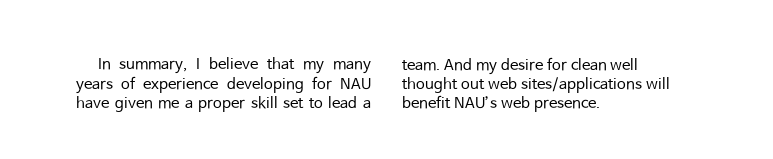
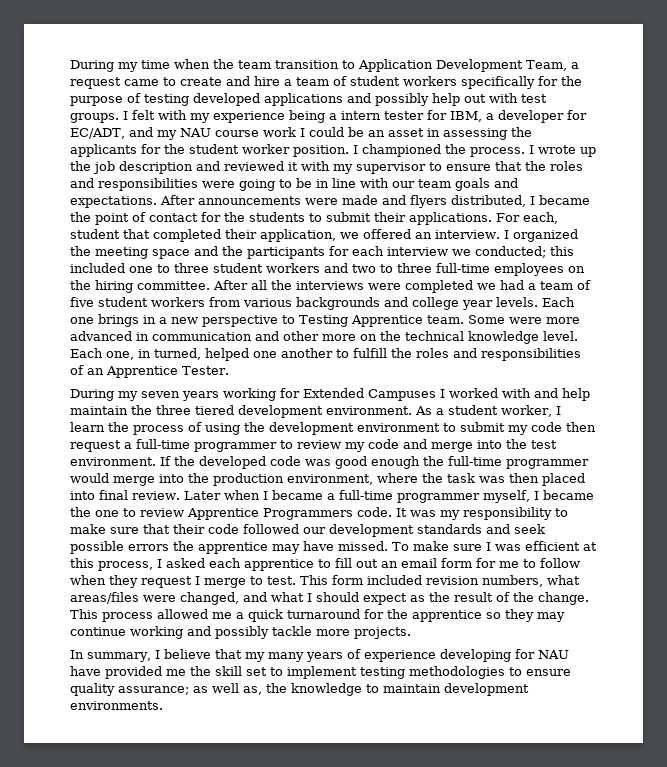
+ During my time when the team transition to Application Development Team, a request came to create and hire a team of student workers specifically for the purpose of testing developed applications and possibly help out with test groups. I felt with my experience being a intern tester for IBM, a developer for EC/ADT, and my NAU course work I could be an asset in assessing the applicants for the student worker position. I championed the process. I wrote up the job description and reviewed it with my supervisor to ensure that the roles and responsibilities were going to be in line with our team goals and expectations. After announcements were made and flyers distributed, I became the point of contact for the students to submit their applications. For each, student that completed their application, we offered an interview. I organized the meeting space and the participants for each interview we conducted; this included one to three student workers and two to three full-time employees on the hiring committee. After all the interviews were completed we had a team of five student workers from various backgrounds and college year levels. Each one brings in a new perspective to Testing Apprentice team. Some were more advanced in communication and other more on the technical knowledge level. Each one, in turned, helped one another to fulfill the roles and responsibilities of an Apprentice Tester.
+ During my seven years working for Extended Campuses I worked with and help maintain the three tiered development environment. As a student worker, I learn the process of using the development environment to submit my code then request a full-time programmer to review my code and merge into the test environment. If the developed code was good enough the full-time programmer would merge into the production environment, where the task was then placed into final review. Later when I became a full-time programmer myself, I became the one to review Apprentice Programmers code. It was my responsibility to make sure that their code followed our development standards and seek possible errors the apprentice may have missed. To make sure I was efficient at this process, I asked each apprentice to fill out an email form for me to follow when they request I merge to test. This form included revision numbers, what areas/files were changed, and what I should expect as the result of the change. This process allowed me a quick turnaround for the apprentice so they may continue working and possibly tackle more projects.
- In summary, I believe that my many years of experience developing for NAU have given me a proper skill set to lead a team. And my desire for clean well thought out web sites/applications will benefit NAU’s web presence.
+ In summary, I believe that my many years of experience developing for NAU have provided me the skill set to implement testing methodologies to ensure quality assurance; as well as, the knowledge to maintain development environments.

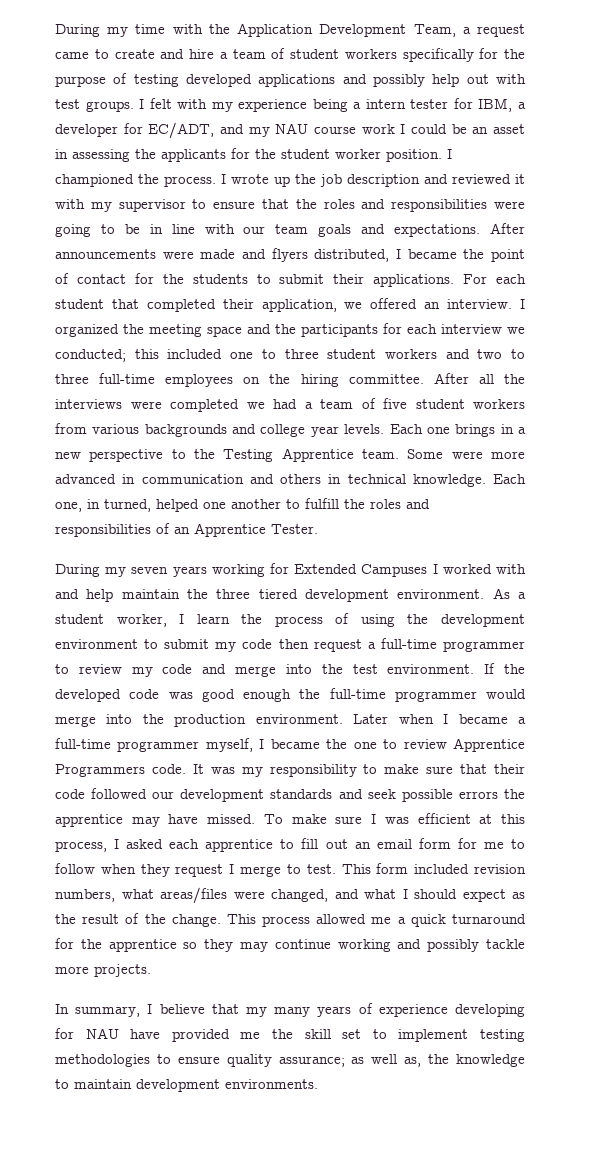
- During my time when the team transition to Application Development Team, a request came to create and hire a team of student workers specifically for the purpose of testing developed applications and possibly help out with test groups.
+ During my time with the Application Development Team, a request came to create and hire a team of student workers specifically for the purpose of testing developed applications and possibly help out with test groups.
- For each, student that completed their application, we offered an interview.
+ For each student that completed their application, we offered an interview.
- Each one brings in a new perspective to Testing Apprentice team.
+ Each one brings in a new perspective to the Testing Apprentice team.
- Some were more advanced in communication and other more on the technical knowledge level.
+ Some were more advanced in communication and others in technical knowledge.
- If the developed code was good enough the full-time programmer would merge into the production environment, where the task was then placed into final review.
+ If the developed code was good enough the full-time programmer would merge into the production environment.

